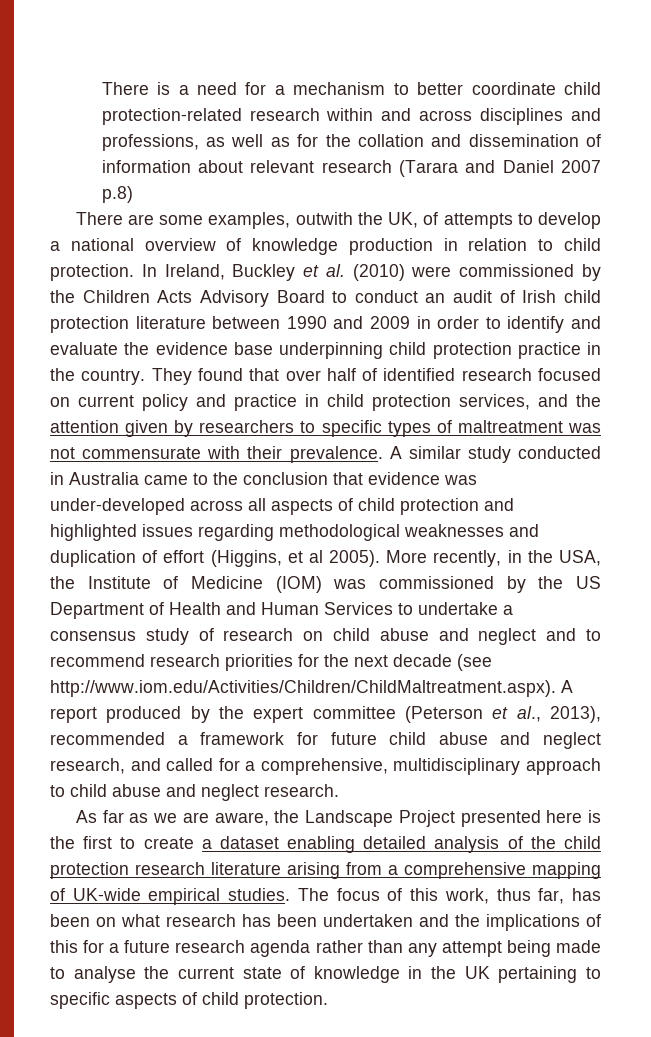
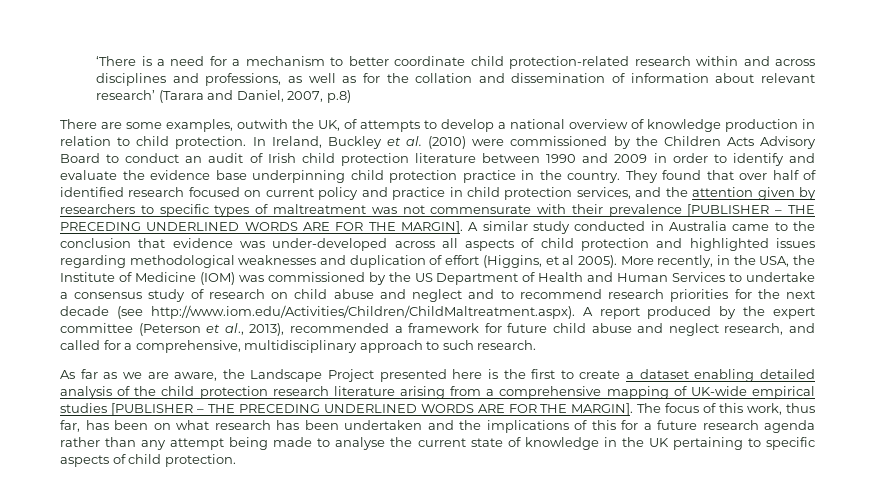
- There is a need for a mechanism to better coordinate child protection-related research within and across disciplines and professions, as well as for the collation and dissemination of information about relevant research (Tarara and Daniel 2007 p.8)
+ ‘There is a need for a mechanism to better coordinate child protection-related research within and across disciplines and professions, as well as for the collation and dissemination of information about relevant research’ (Tarara and Daniel, 2007, p.8)
- They found that over half of identified research focused on current policy and practice in child protection services, and the attention given by researchers to specific types of maltreatment was not commensurate with their prevalence.
+ They found that over half of identified research focused on current policy and practice in child protection services, and the attention given by researchers to specific types of maltreatment was not commensurate with their prevalence [PUBLISHER – THE PRECEDING UNDERLINED WORDS ARE FOR THE MARGIN].
- More recently, in the USA, the Institute of Medicine (IOM) was commissioned by the US Department of Health and Human Services to undertake a consensus study of research on child abuse and neglect and to recommend research priorities for the next decade (see http://www.iom.edu/Activities/Children/ChildMaltreatment.aspx). A report produced by the expert committee (Peterson et al., 2013), recommended a framework for future child abuse and neglect research, and called for a comprehensive, multidisciplinary approach to child abuse and neglect research.
+ More recently, in the USA, the Institute of Medicine (IOM) was commissioned by the US Department of Health and Human Services to undertake a consensus study of research on child abuse and neglect and to recommend research priorities for the next decade (see http://www.iom.edu/Activities/Children/ChildMaltreatment.aspx). A report produced by the expert committee (Peterson et al., 2013), recommended a framework for future child abuse and neglect research, and called for a comprehensive, multidisciplinary approach to such research.
- As far as we are aware, the Landscape Project presented here is the first to create a dataset enabling detailed analysis of the child protection research literature arising from a comprehensive mapping of UK-wide empirical studies.
+ As far as we are aware, the Landscape Project presented here is the first to create a dataset enabling detailed analysis of the child protection research literature arising from a comprehensive mapping of UK-wide empirical studies [PUBLISHER – THE PRECEDING UNDERLINED WORDS ARE FOR THE MARGIN].

